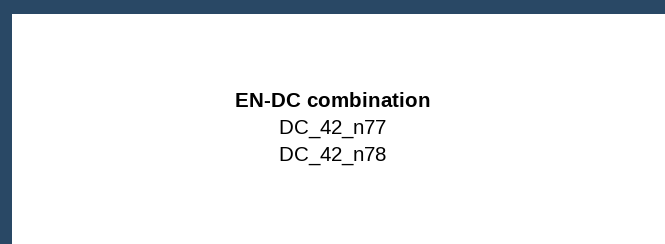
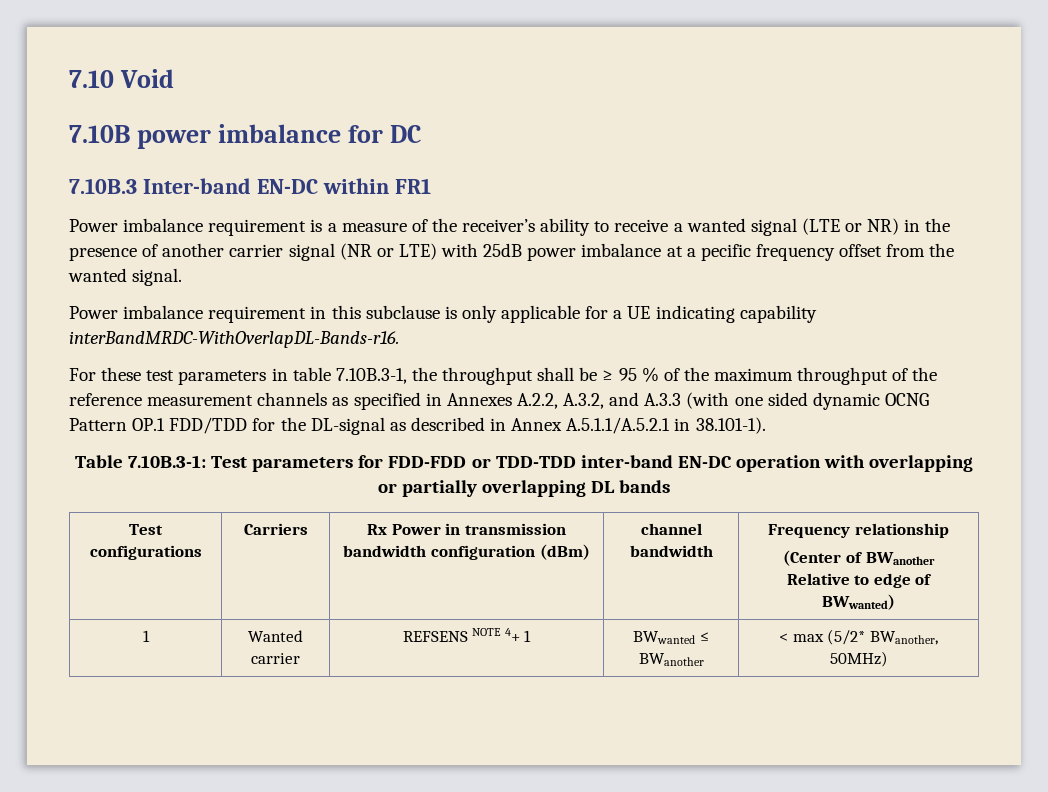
- EN-DC combination
- DC_42_n77
- DC_42_n78
+ 7.10 Void
+ 7.10B power imbalance for DC
+ 7.10B.3 Inter-band EN-DC within FR1
+ Power imbalance requirement is a measure of the receiver’s ability to receive a wanted signal (LTE or NR) in the presence of another carrier signal (NR or LTE) with 25dB power imbalance at a pecific frequency offset from the wanted signal.
+ Power imbalance requirement in this subclause is only applicable for a UE indicating capability interBandMRDC-WithOverlapDL-Bands-r16.
+ For these test parameters in table 7.10B.3-1, the throughput shall be ≥ 95 % of the maximum throughput of the reference measurement channels as specified in Annexes A.2.2, A.3.2, and A.3.3 (with one sided dynamic OCNG Pattern OP.1 FDD/TDD for the DL-signal as described in Annex A.5.1.1/A.5.2.1 in 38.101-1).
+ Table 7.10B.3-1: Test parameters for FDD-FDD or TDD-TDD inter-band EN-DC operation with overlapping or partially overlapping DL bands
+ Test configurations | Carriers | Rx Power in transmission bandwidth configuration (dBm) | channel bandwidth | Frequency relationship
+ (Center of BWanother Relative to edge of BWwanted)
+ 1 | Wanted carrier | REFSENS NOTE 4+ 1 | BWwanted ≤ BWanother | < max (5/2* BWanother, 50MHz)

